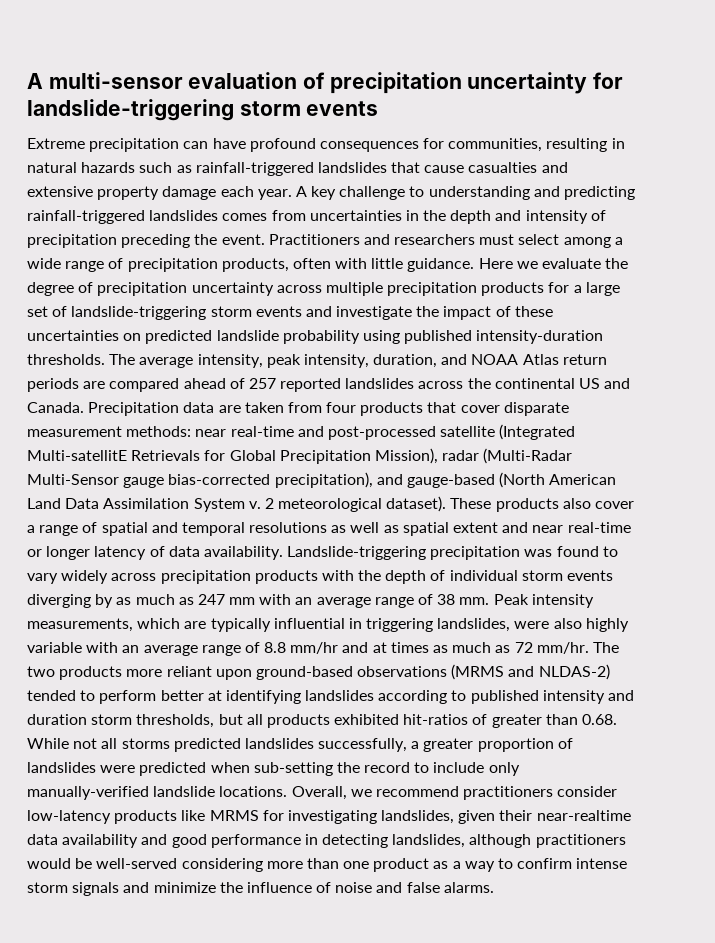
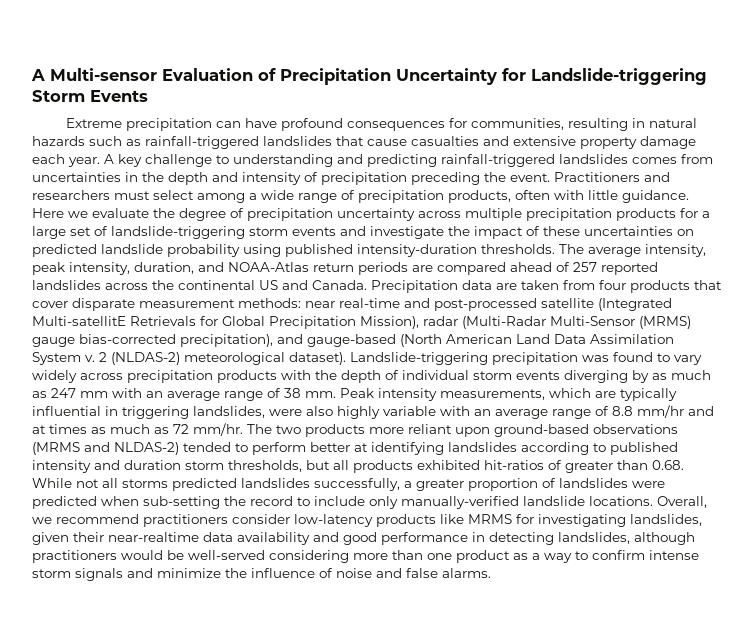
- A multi-sensor evaluation of precipitation uncertainty for landslide-triggering storm events
+ A Multi-sensor Evaluation of Precipitation Uncertainty for Landslide-triggering Storm Events
- The average intensity, peak intensity, duration, and NOAA Atlas return periods are compared ahead of 257 reported landslides across the continental US and Canada.
+ The average intensity, peak intensity, duration, and NOAA-Atlas return periods are compared ahead of 257 reported landslides across the continental US and Canada.
- Precipitation data are taken from four products that cover disparate measurement methods: near real-time and post-processed satellite (Integrated Multi-satellitE Retrievals for Global Precipitation Mission), radar (Multi-Radar Multi-Sensor gauge bias-corrected precipitation), and gauge-based (North American Land Data Assimilation System v.
+ Precipitation data are taken from four products that cover disparate measurement methods: near real-time and post-processed satellite (Integrated Multi-satellitE Retrievals for Global Precipitation Mission), radar (Multi-Radar Multi-Sensor (MRMS) gauge bias-corrected precipitation), and gauge-based (North American Land Data Assimilation System v.
- 2 meteorological dataset).
+ 2 (NLDAS-2) meteorological dataset).
- These products also cover a range of spatial and temporal resolutions as well as spatial extent and near real-time or longer latency of data availability.

